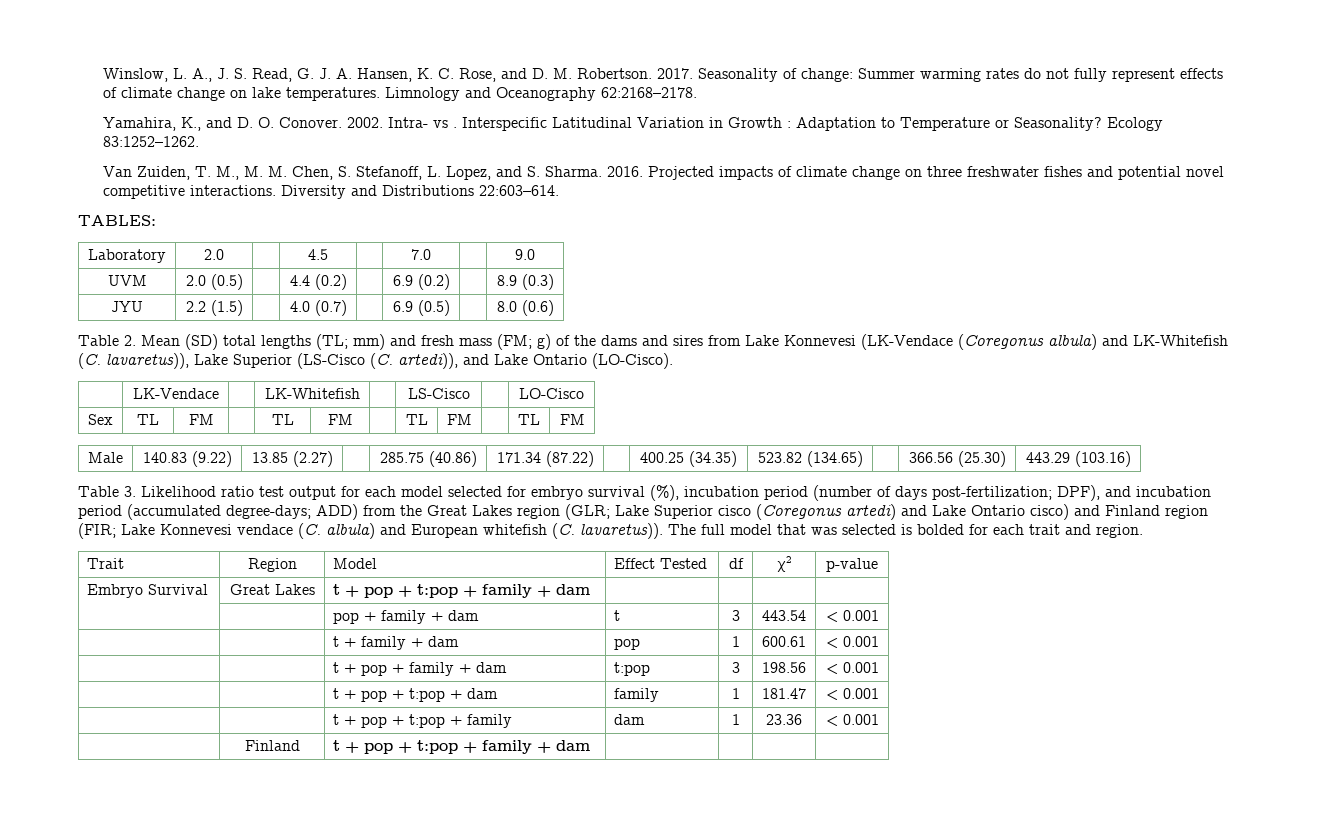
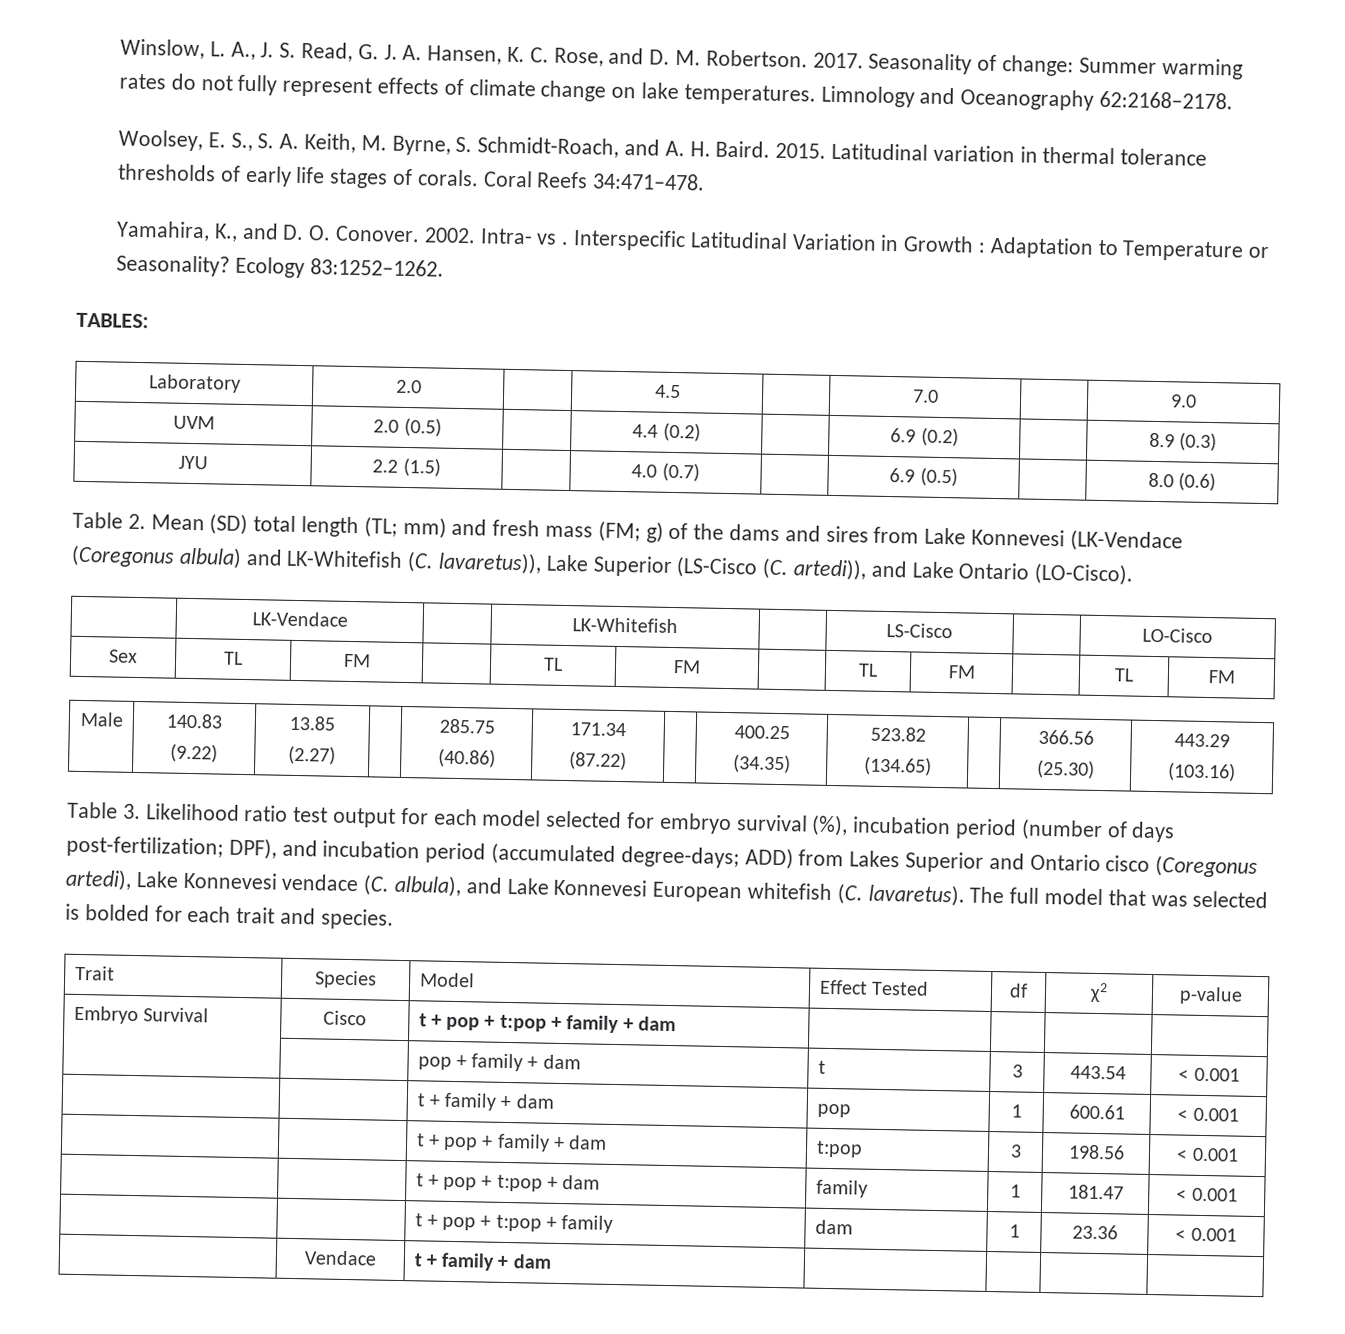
+ Woolsey, E. S., S. A. Keith, M. Byrne, S. Schmidt-Roach, and A. H. Baird. 2015. Latitudinal variation in thermal tolerance thresholds of early life stages of corals. Coral Reefs 34:471–478.
- Van Zuiden, T. M., M. M. Chen, S. Stefanoff, L. Lopez, and S. Sharma. 2016. Projected impacts of climate change on three freshwater fishes and potential novel competitive interactions. Diversity and Distributions 22:603–614.
- Table 2. Mean (SD) total lengths (TL; mm) and fresh mass (FM; g) of the dams and sires from Lake Konnevesi (LK-Vendace (Coregonus albula) and LK-Whitefish (C. lavaretus)), Lake Superior (LS-Cisco (C. artedi)), and Lake Ontario (LO-Cisco).
+ Table 2. Mean (SD) total length (TL; mm) and fresh mass (FM; g) of the dams and sires from Lake Konnevesi (LK-Vendace (Coregonus albula) and LK-Whitefish (C. lavaretus)), Lake Superior (LS-Cisco (C. artedi)), and Lake Ontario (LO-Cisco).
- Table 3. Likelihood ratio test output for each model selected for embryo survival (%), incubation period (number of days post-fertilization; DPF), and incubation period (accumulated degree-days; ADD) from the Great Lakes region (GLR; Lake Superior cisco (Coregonus artedi) and Lake Ontario cisco) and Finland region (FIR; Lake Konnevesi vendace (C. albula) and European whitefish (C. lavaretus)).
+ Table 3. Likelihood ratio test output for each model selected for embryo survival (%), incubation period (number of days post-fertilization; DPF), and incubation period (accumulated degree-days; ADD) from Lakes Superior and Ontario cisco (Coregonus artedi), Lake Konnevesi vendace (C. albula), and Lake Konnevesi European whitefish (C. lavaretus).
- The full model that was selected is bolded for each trait and region.
+ The full model that was selected is bolded for each trait and species.
- Trait | Region | Model | Effect Tested | df | χ2 | p-value
+ Trait | Species | Model | Effect Tested | df | χ2 | p-value
- Embryo Survival | Great Lakes | t + pop + t:pop + family + dam | | | |
+ Embryo Survival | Cisco | t + pop + t:pop + family + dam | | | |
- | Finland | t + pop + t:pop + family + dam | | | |
+ | Vendace | t + family + dam | | | |

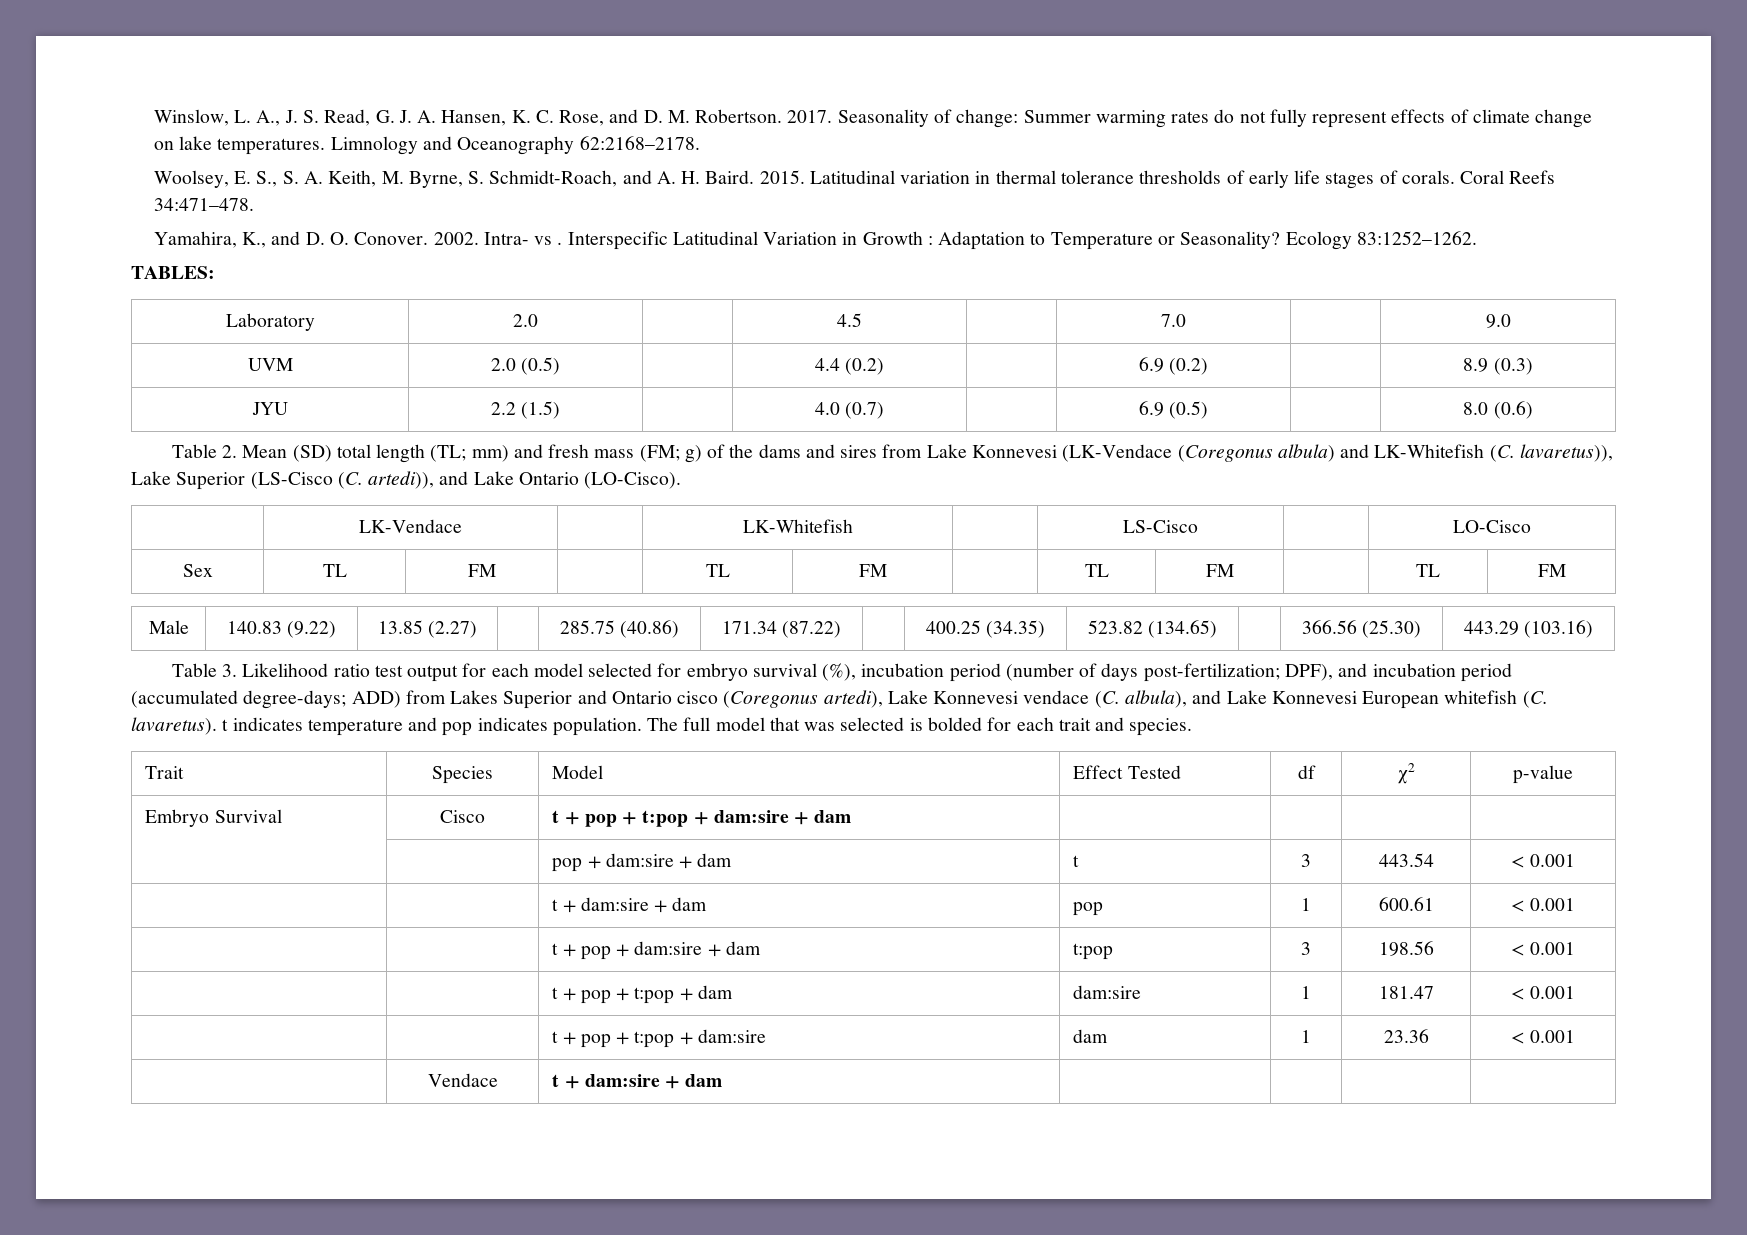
- Table 3. Likelihood ratio test output for each model selected for embryo survival (%), incubation period (number of days post-fertilization; DPF), and incubation period (accumulated degree-days; ADD) from Lakes Superior and Ontario cisco (Coregonus artedi), Lake Konnevesi vendace (C. albula), and Lake Konnevesi European whitefish (C. lavaretus).
+ Table 3. Likelihood ratio test output for each model selected for embryo survival (%), incubation period (number of days post-fertilization; DPF), and incubation period (accumulated degree-days; ADD) from Lakes Superior and Ontario cisco (Coregonus artedi), Lake Konnevesi vendace (C. albula), and Lake Konnevesi European whitefish (C. lavaretus). t indicates temperature and pop indicates population.
- Embryo Survival | Cisco | t + pop + t:pop + family + dam | | | |
+ Embryo Survival | Cisco | t + pop + t:pop + dam:sire + dam | | | |
- | | pop + family + dam | t | 3 | 443.54 | < 0.001
+ | | pop + dam:sire + dam | t | 3 | 443.54 | < 0.001
- | | t + family + dam | pop | 1 | 600.61 | < 0.001
+ | | t + dam:sire + dam | pop | 1 | 600.61 | < 0.001
- | | t + pop + family + dam | t:pop | 3 | 198.56 | < 0.001
+ | | t + pop + dam:sire + dam | t:pop | 3 | 198.56 | < 0.001
- | | t + pop + t:pop + dam | family | 1 | 181.47 | < 0.001
+ | | t + pop + t:pop + dam | dam:sire | 1 | 181.47 | < 0.001
- | | t + pop + t:pop + family | dam | 1 | 23.36 | < 0.001
+ | | t + pop + t:pop + dam:sire | dam | 1 | 23.36 | < 0.001
- | Vendace | t + family + dam | | | |
+ | Vendace | t + dam:sire + dam | | | |

